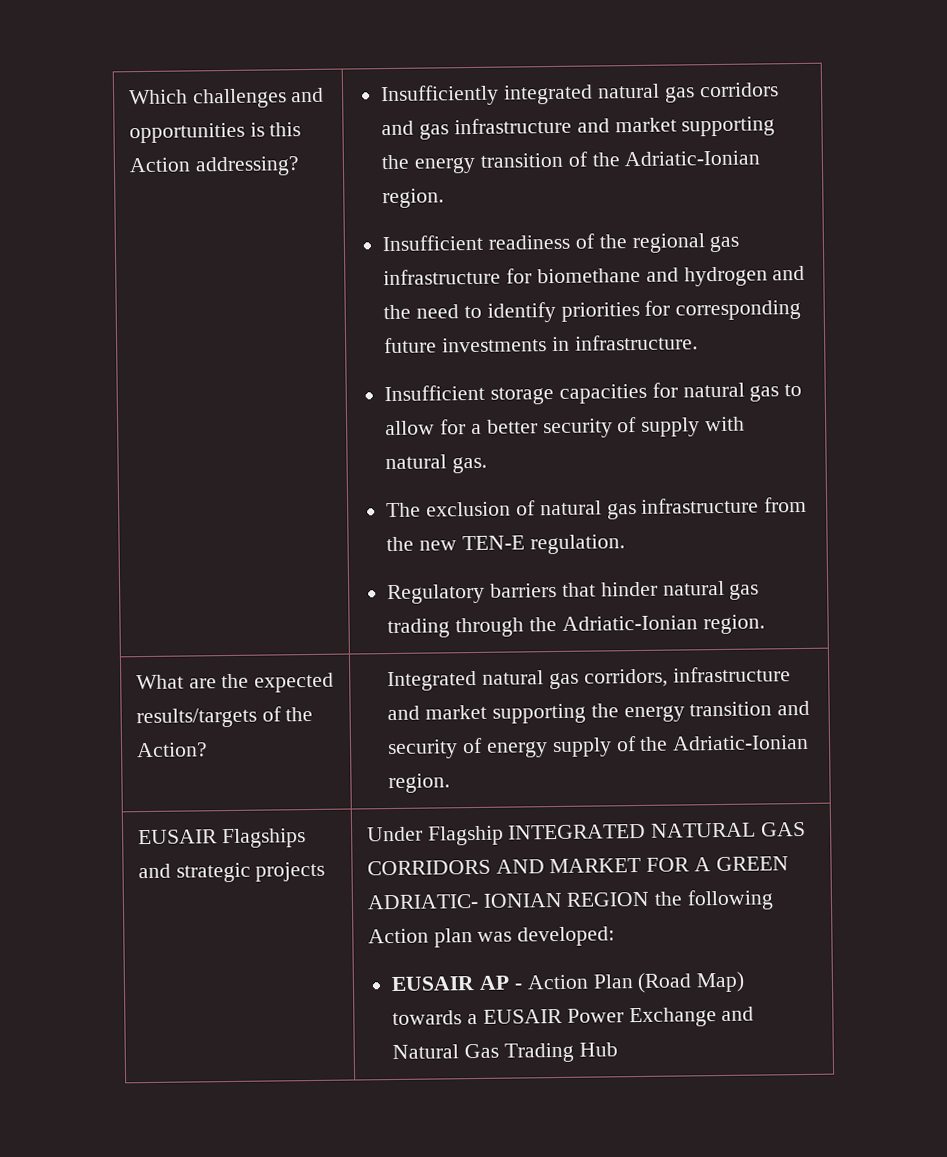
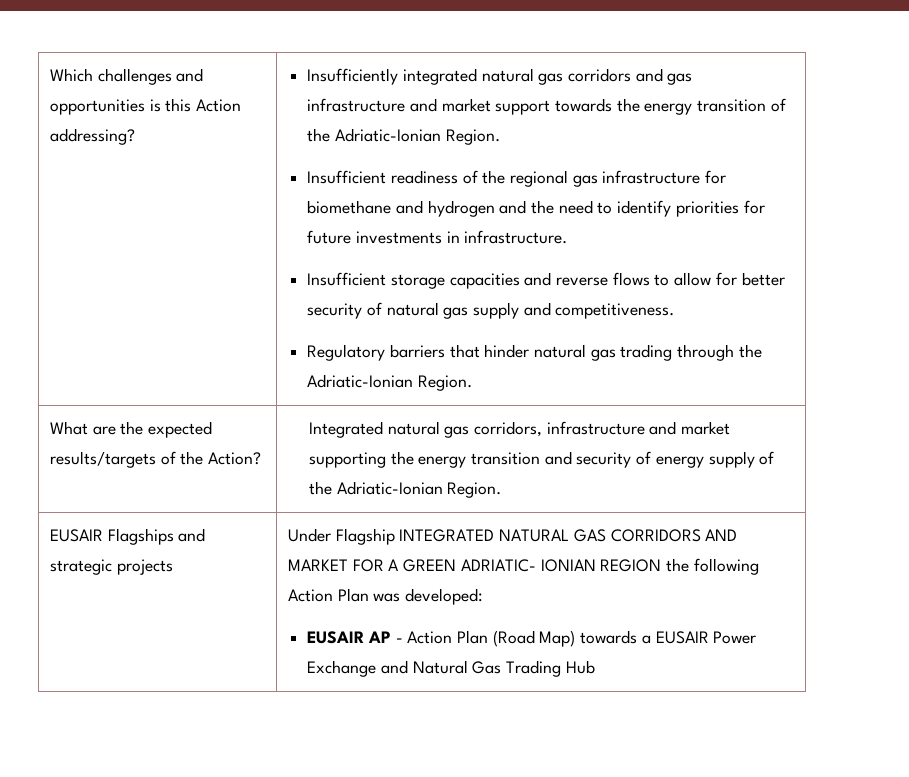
- Insufficiently integrated natural gas corridors and gas infrastructure and market supporting the energy transition of the Adriatic-Ionian region.
+ Insufficiently integrated natural gas corridors and gas infrastructure and market support towards the energy transition of the Adriatic-Ionian Region.
- Insufficient readiness of the regional gas infrastructure for biomethane and hydrogen and the need to identify priorities for corresponding future investments in infrastructure.
+ Insufficient readiness of the regional gas infrastructure for biomethane and hydrogen and the need to identify priorities for future investments in infrastructure.
- Insufficient storage capacities for natural gas to allow for a better security of supply with natural gas.
- The exclusion of natural gas infrastructure from the new TEN-E regulation.
+ Insufficient storage capacities and reverse flows to allow for better security of natural gas supply and competitiveness.
- Regulatory barriers that hinder natural gas trading through the Adriatic-Ionian region.
+ Regulatory barriers that hinder natural gas trading through the Adriatic-Ionian Region.
- What are the expected results/targets of the Action? | Integrated natural gas corridors, infrastructure and market supporting the energy transition and security of energy supply of the Adriatic-Ionian region.
+ What are the expected results/targets of the Action? | Integrated natural gas corridors, infrastructure and market supporting the energy transition and security of energy supply of the Adriatic-Ionian Region.
- Under Flagship INTEGRATED NATURAL GAS CORRIDORS AND MARKET FOR A GREEN ADRIATIC- IONIAN REGION the following Action plan was developed:
+ Under Flagship INTEGRATED NATURAL GAS CORRIDORS AND MARKET FOR A GREEN ADRIATIC- IONIAN REGION the following Action Plan was developed:

